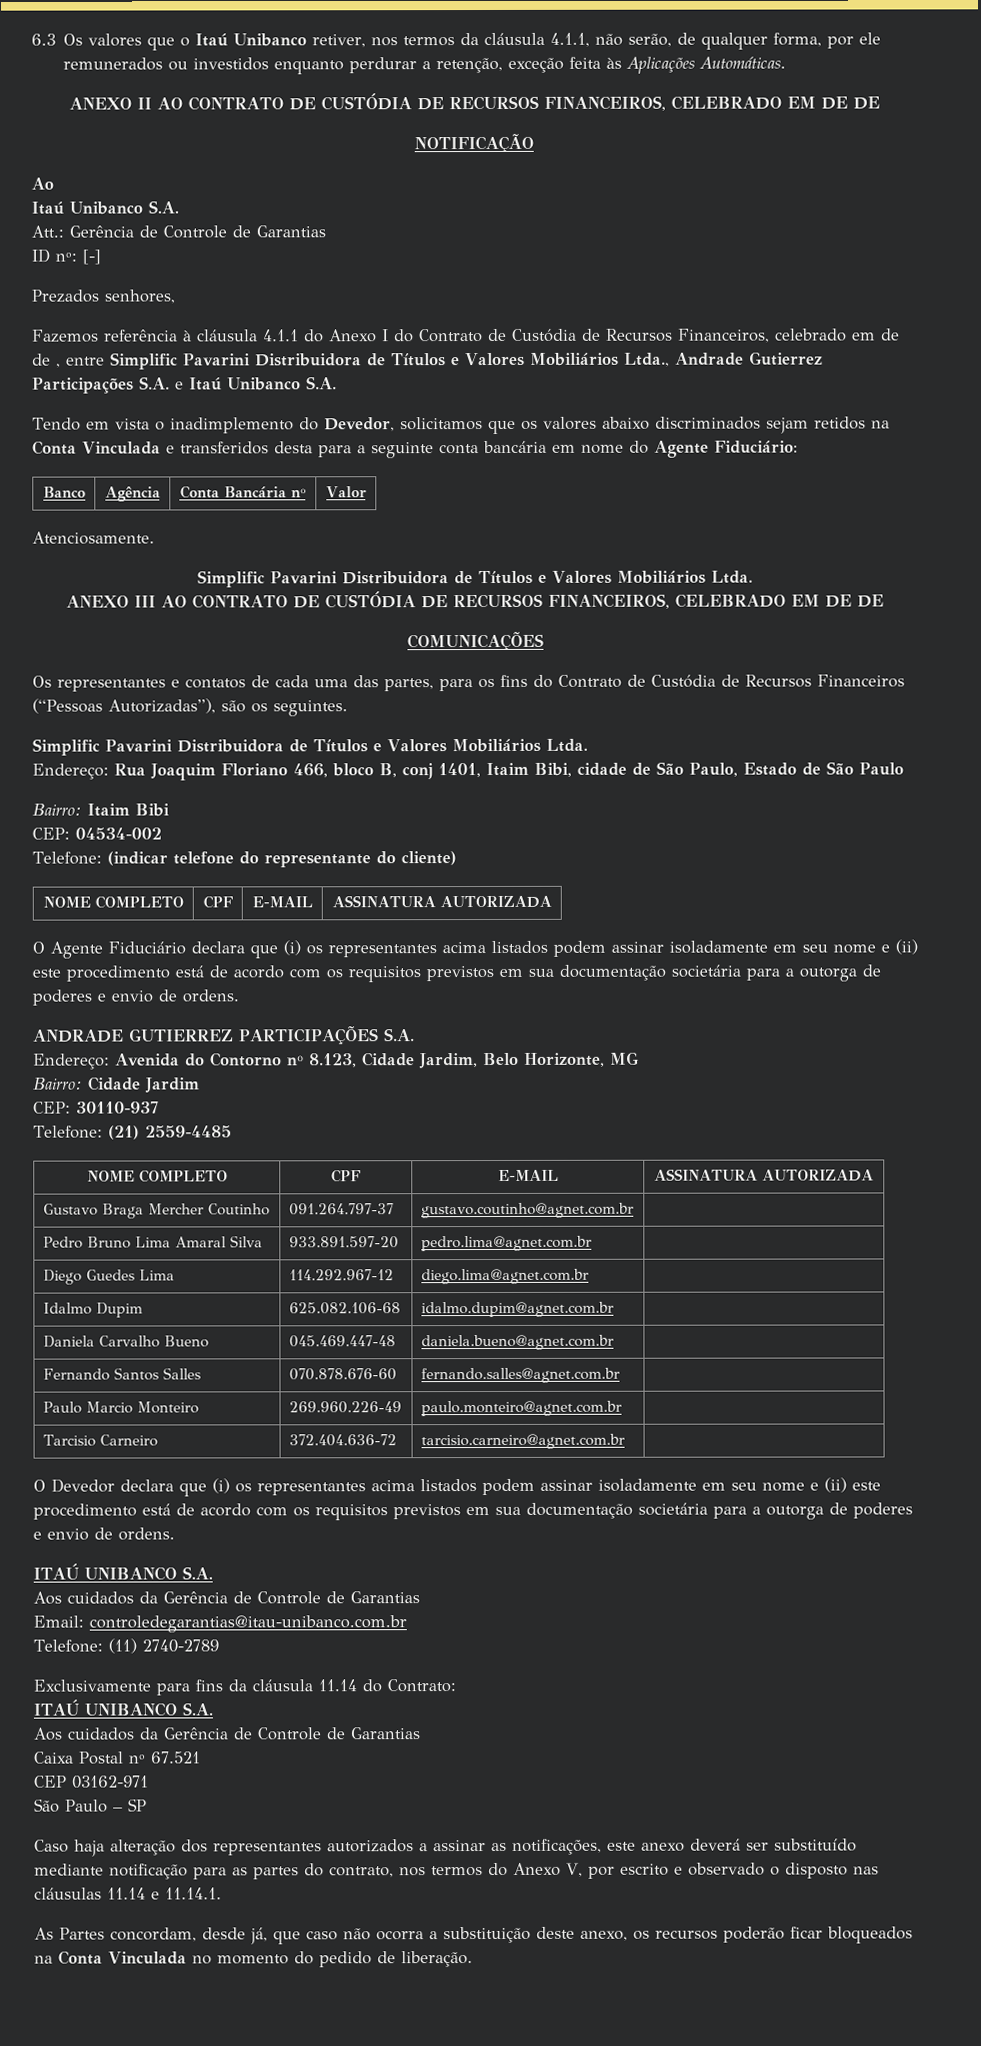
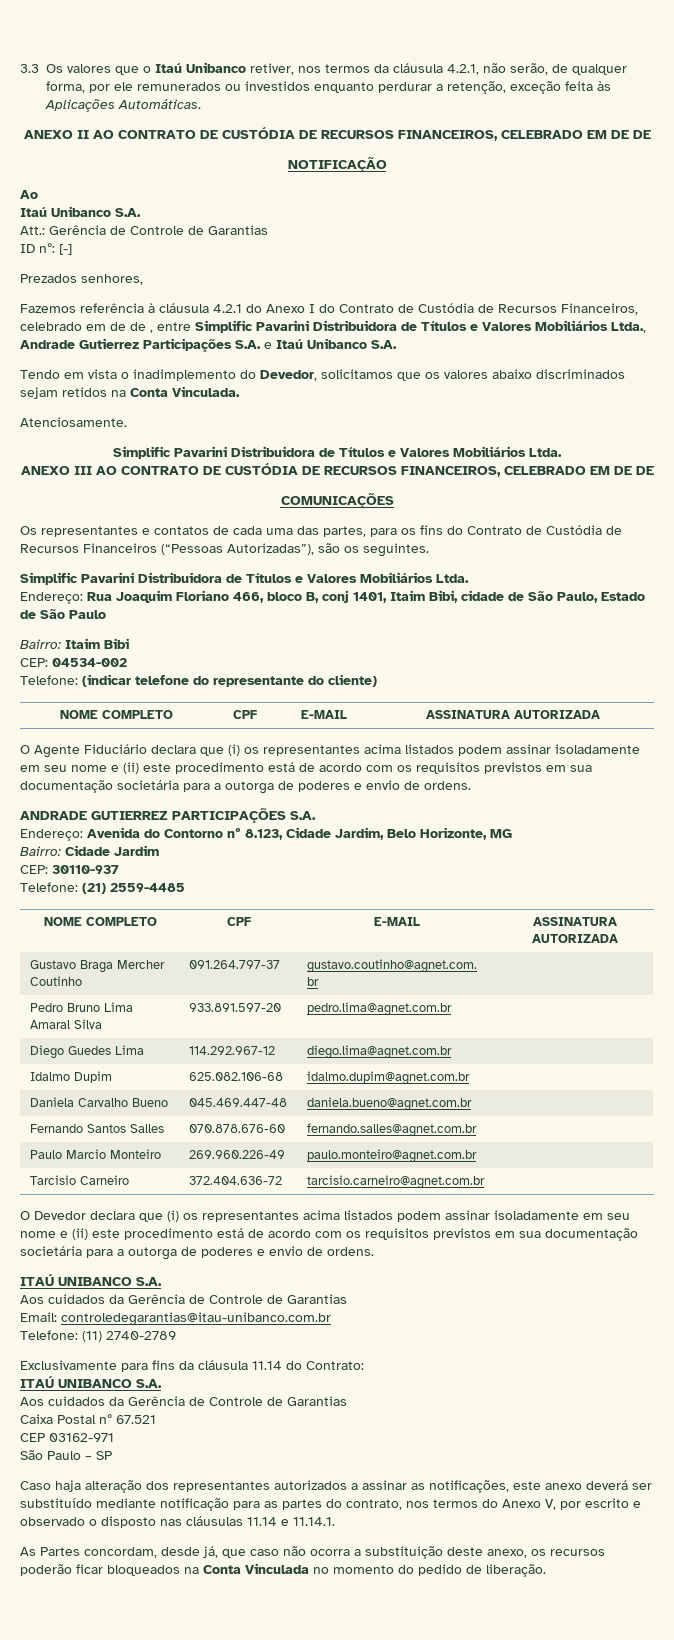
- 6.3 Os valores que o Itaú Unibanco retiver, nos termos da cláusula 4.1.1, não serão, de qualquer forma, por ele remunerados ou investidos enquanto perdurar a retenção, exceção feita às Aplicações Automáticas.
+ 3.3 Os valores que o Itaú Unibanco retiver, nos termos da cláusula 4.2.1, não serão, de qualquer forma, por ele remunerados ou investidos enquanto perdurar a retenção, exceção feita às Aplicações Automáticas.
- Fazemos referência à cláusula 4.1.1 do Anexo I do Contrato de Custódia de Recursos Financeiros, celebrado em de de , entre Simplific Pavarini Distribuidora de Títulos e Valores Mobiliários Ltda., Andrade Gutierrez Participações S.A. e Itaú Unibanco S.A.
+ Fazemos referência à cláusula 4.2.1 do Anexo I do Contrato de Custódia de Recursos Financeiros, celebrado em de de , entre Simplific Pavarini Distribuidora de Títulos e Valores Mobiliários Ltda., Andrade Gutierrez Participações S.A. e Itaú Unibanco S.A.
- Tendo em vista o inadimplemento do Devedor, solicitamos que os valores abaixo discriminados sejam retidos na Conta Vinculada e transferidos desta para a seguinte conta bancária em nome do Agente Fiduciário:
- Banco | Agência | Conta Bancária nº | Valor
+ Tendo em vista o inadimplemento do Devedor, solicitamos que os valores abaixo discriminados sejam retidos na Conta Vinculada.

